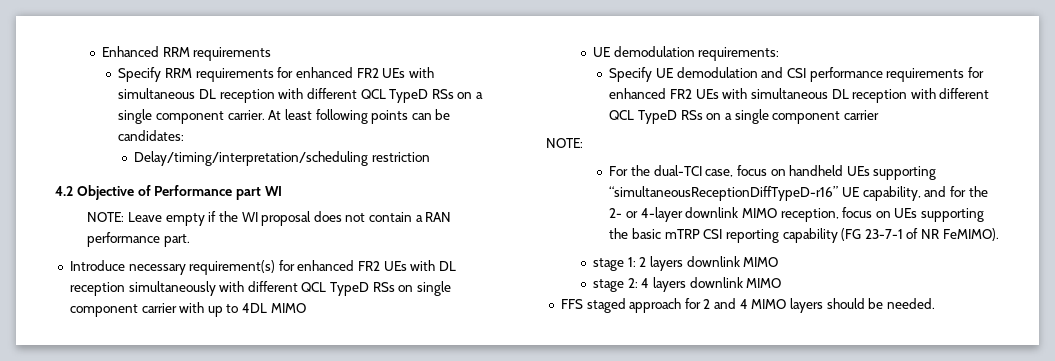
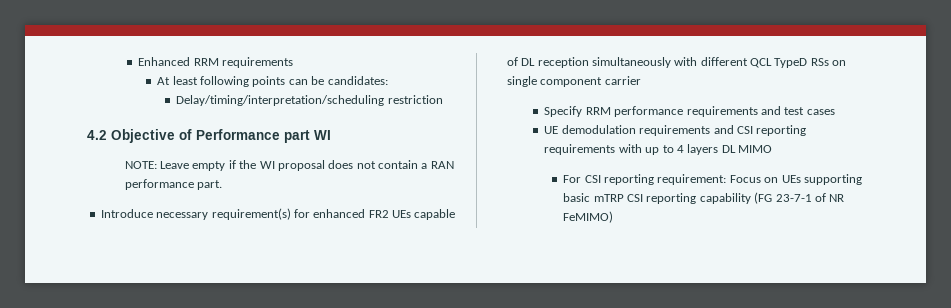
- Specify RRM requirements for enhanced FR2 UEs with simultaneous DL reception with different QCL TypeD RSs on a single component carrier.
- Introduce necessary requirement(s) for enhanced FR2 UEs with DL reception simultaneously with different QCL TypeD RSs on single component carrier with up to 4DL MIMO
- UE demodulation requirements:
- Specify UE demodulation and CSI performance requirements for enhanced FR2 UEs with simultaneous DL reception with different QCL TypeD RSs on a single component carrier
- NOTE:
- For the dual-TCI case, focus on handheld UEs supporting “simultaneousReceptionDiffTypeD-r16” UE capability, and for the 2- or 4-layer downlink MIMO reception, focus on UEs supporting the basic mTRP CSI reporting capability (FG 23-7-1 of NR FeMIMO).
- stage 1: 2 layers downlink MIMO
- stage 2: 4 layers downlink MIMO
- FFS staged approach for 2 and 4 MIMO layers should be needed.
+ Introduce necessary requirement(s) for enhanced FR2 UEs capable of DL reception simultaneously with different QCL TypeD RSs on single component carrier
+ Specify RRM performance requirements and test cases
+ UE demodulation requirements and CSI reporting requirements with up to 4 layers DL MIMO
+ For CSI reporting requirement: Focus on UEs supporting basic mTRP CSI reporting capability (FG 23-7-1 of NR FeMIMO)

